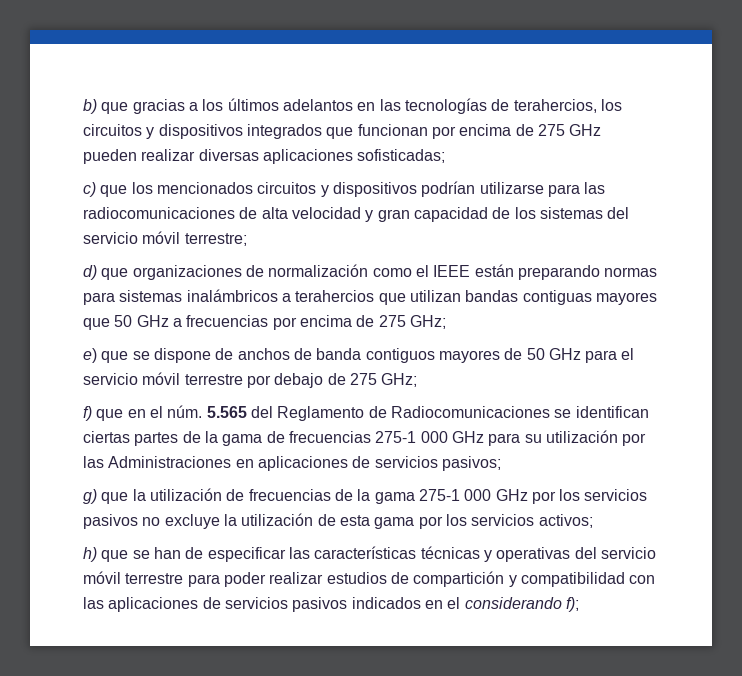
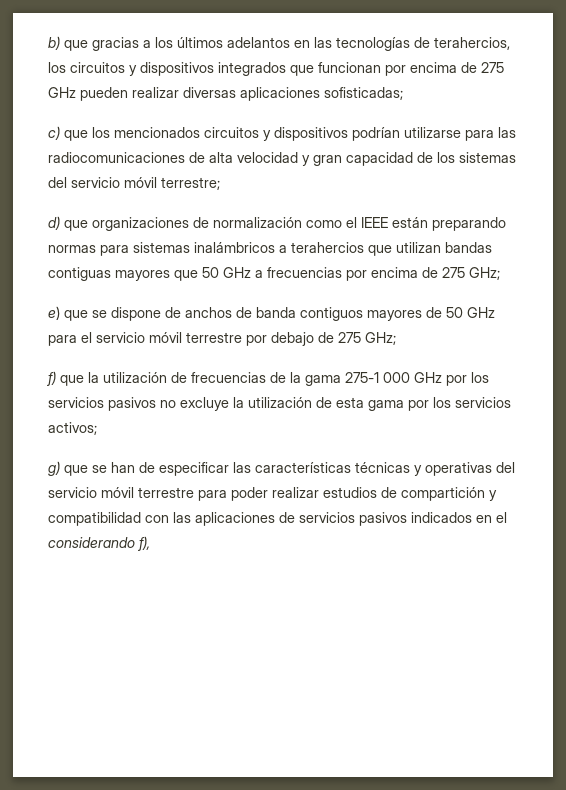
- f) que en el núm. 5.565 del Reglamento de Radiocomunicaciones se identifican ciertas partes de la gama de frecuencias 275-1 000 GHz para su utilización por las Administraciones en aplicaciones de servicios pasivos;
- g) que la utilización de frecuencias de la gama 275-1 000 GHz por los servicios pasivos no excluye la utilización de esta gama por los servicios activos;
+ f) que la utilización de frecuencias de la gama 275-1 000 GHz por los servicios pasivos no excluye la utilización de esta gama por los servicios activos;
- h) que se han de especificar las características técnicas y operativas del servicio móvil terrestre para poder realizar estudios de compartición y compatibilidad con las aplicaciones de servicios pasivos indicados en el considerando f);
+ g) que se han de especificar las características técnicas y operativas del servicio móvil terrestre para poder realizar estudios de compartición y compatibilidad con las aplicaciones de servicios pasivos indicados en el considerando f),

